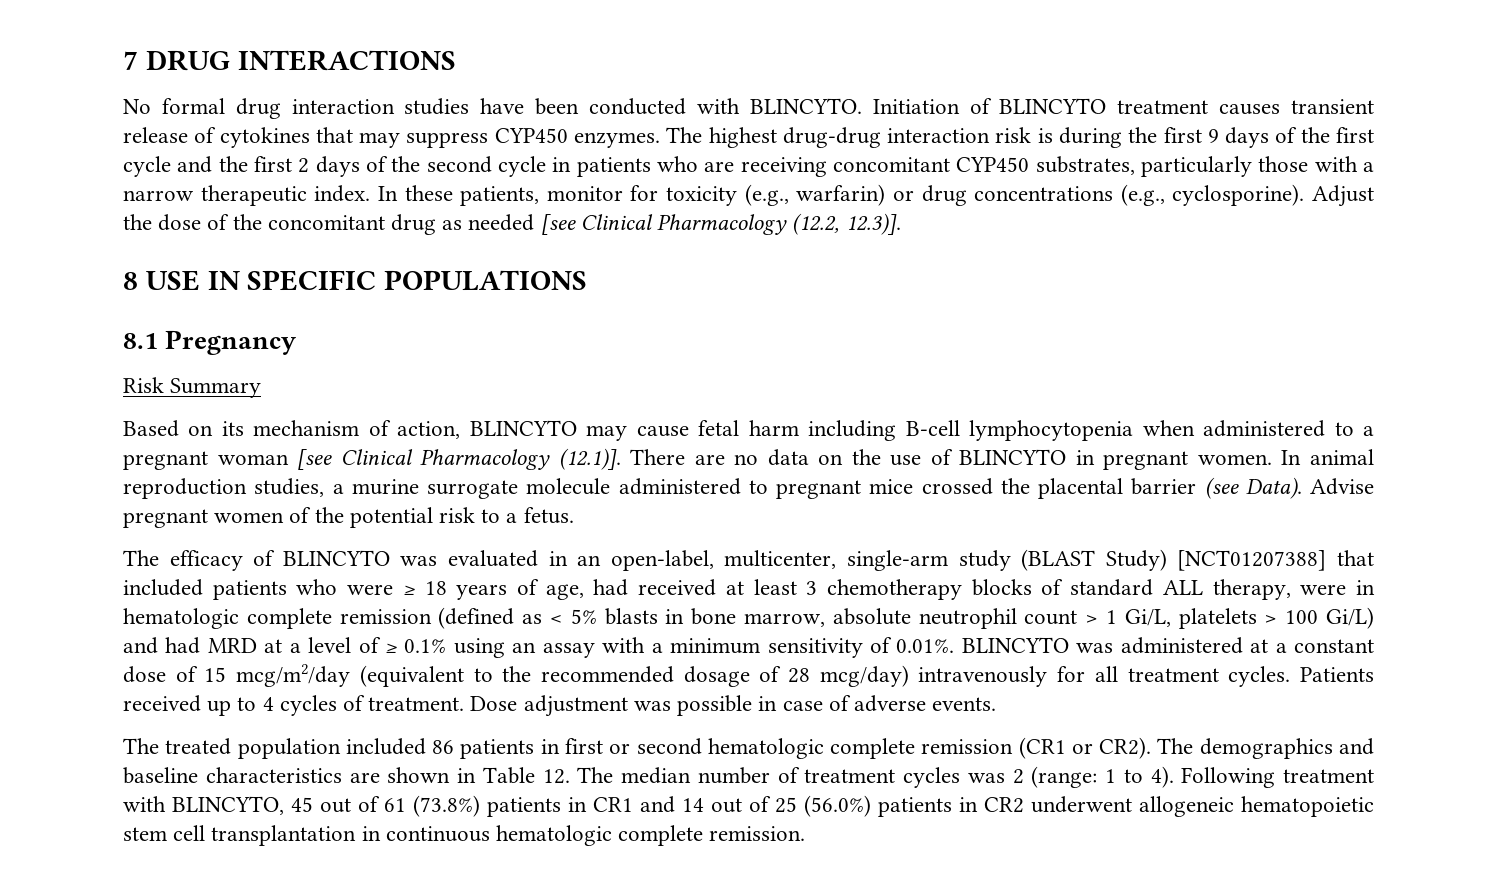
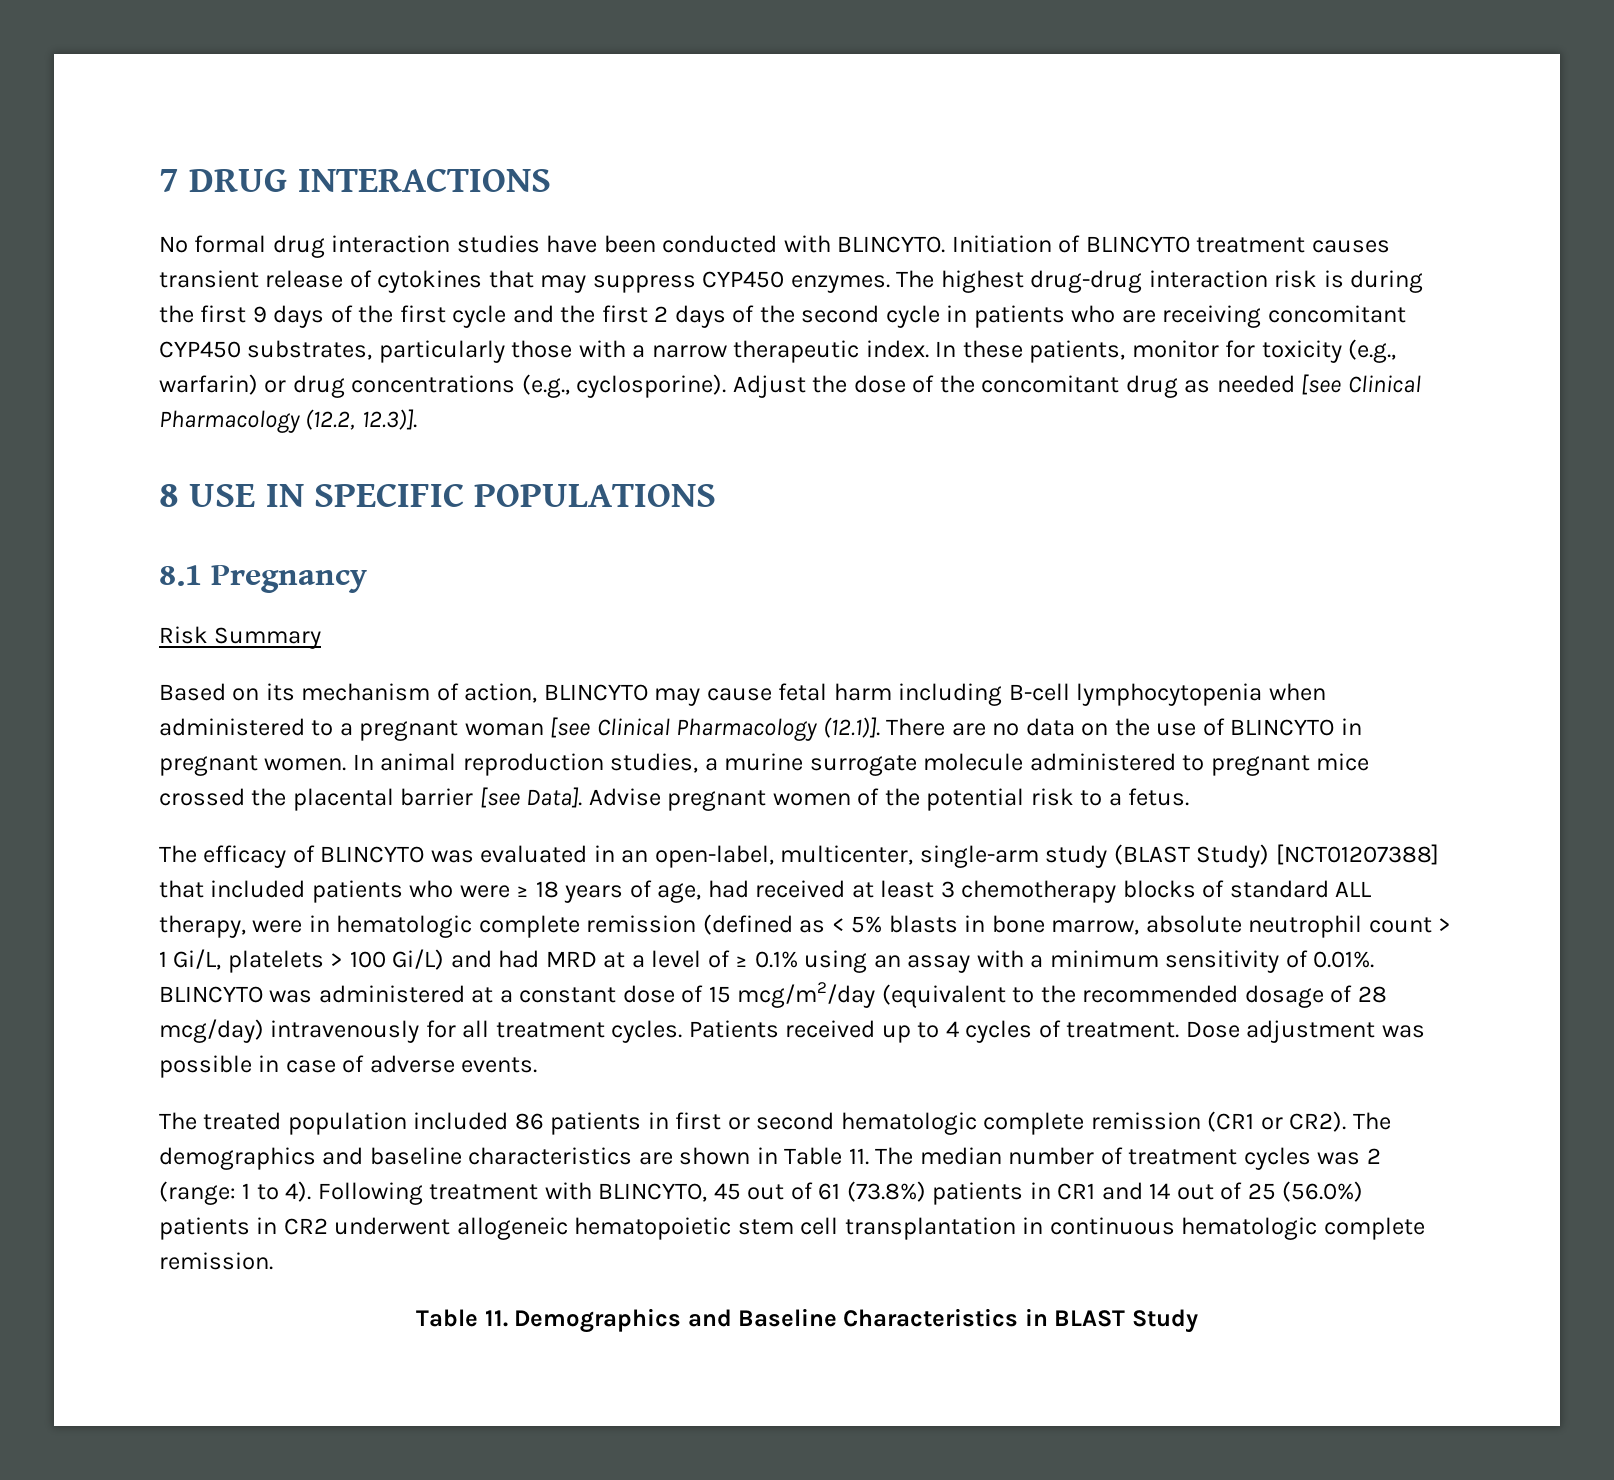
- In animal reproduction studies, a murine surrogate molecule administered to pregnant mice crossed the placental barrier (see Data).
+ In animal reproduction studies, a murine surrogate molecule administered to pregnant mice crossed the placental barrier [see Data].
- The demographics and baseline characteristics are shown in Table 12. The median number of treatment cycles was 2 (range: 1 to 4).
+ The demographics and baseline characteristics are shown in Table 11. The median number of treatment cycles was 2 (range: 1 to 4).
+ Table 11. Demographics and Baseline Characteristics in BLAST Study

